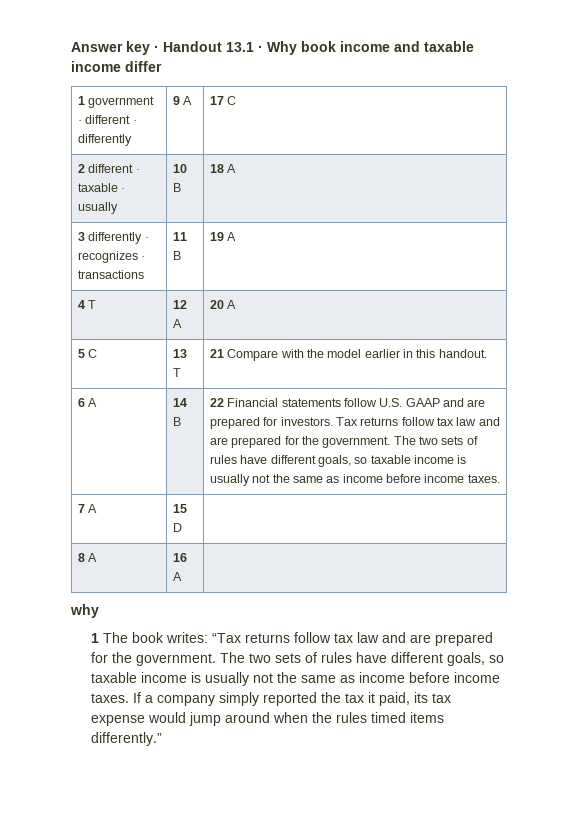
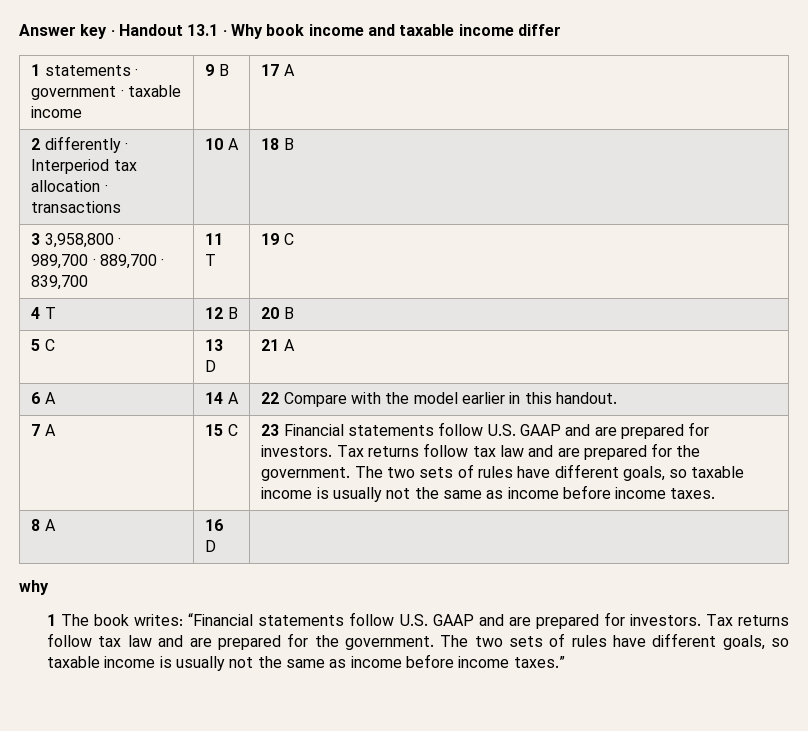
- 1 government · different · differently | 9 A | 17 C
+ 1 statements · government · taxable income | 9 B | 17 A
- 2 different · taxable · usually | 10 B | 18 A
- 3 differently · recognizes · transactions | 11 B | 19 A
+ 2 differently · Interperiod tax allocation · transactions | 10 A | 18 B
+ 3 3,958,800 · 989,700 · 889,700 · 839,700 | 11 T | 19 C
- 4 T | 12 A | 20 A
+ 4 T | 12 B | 20 B
- 5 C | 13 T | 21 Compare with the model earlier in this handout.
+ 5 C | 13 D | 21 A
+ 6 A | 14 A | 22 Compare with the model earlier in this handout.
- 6 A | 14 B | 22 Financial statements follow U.S. GAAP and are prepared for investors.
+ 7 A | 15 C | 23 Financial statements follow U.S. GAAP and are prepared for investors.
- 7 A | 15 D |
- 8 A | 16 A |
+ 8 A | 16 D |
- 1 The book writes: “Tax returns follow tax law and are prepared for the government.
+ 1 The book writes: “Financial statements follow U.S. GAAP and are prepared for investors. Tax returns follow tax law and are prepared for the government.
- The two sets of rules have different goals, so taxable income is usually not the same as income before income taxes. If a company simply reported the tax it paid, its tax expense would jump around when the rules timed items differently.”
+ The two sets of rules have different goals, so taxable income is usually not the same as income before income taxes.”

